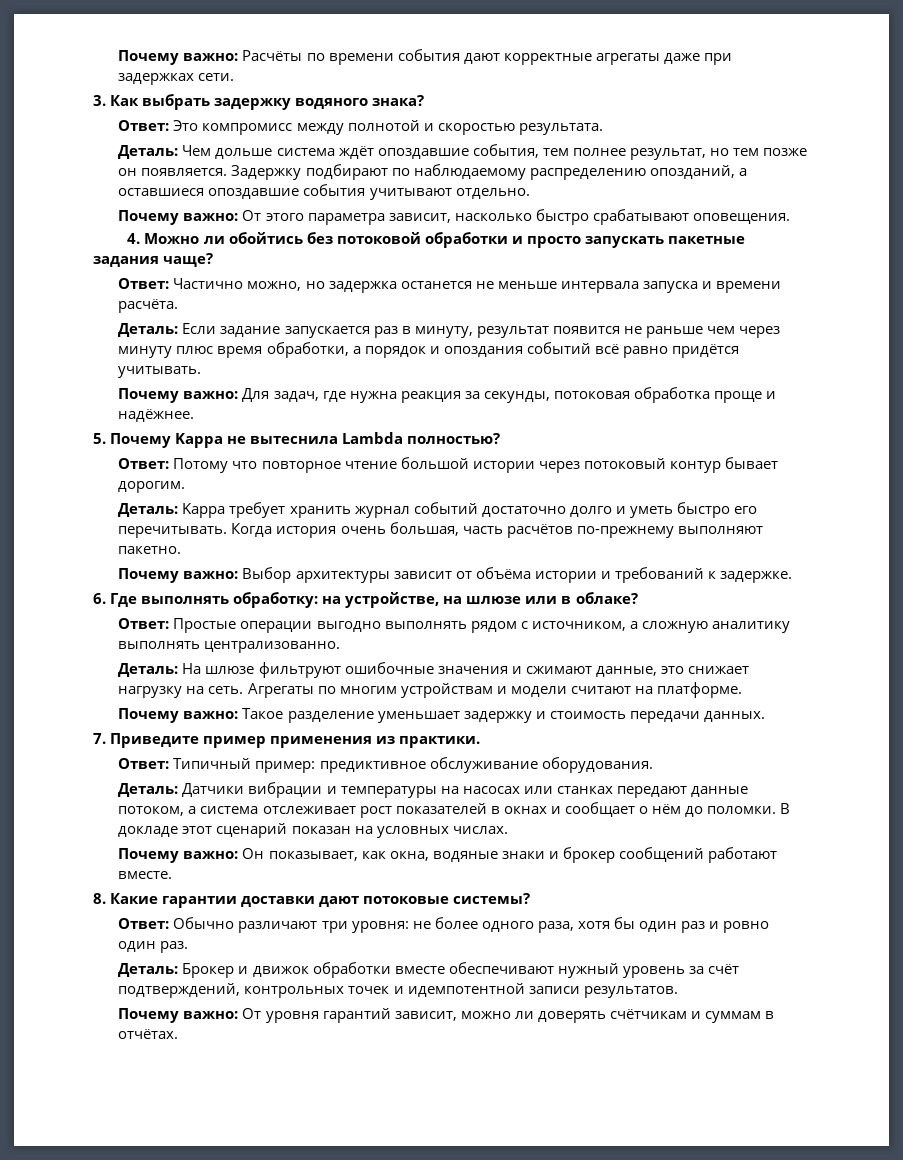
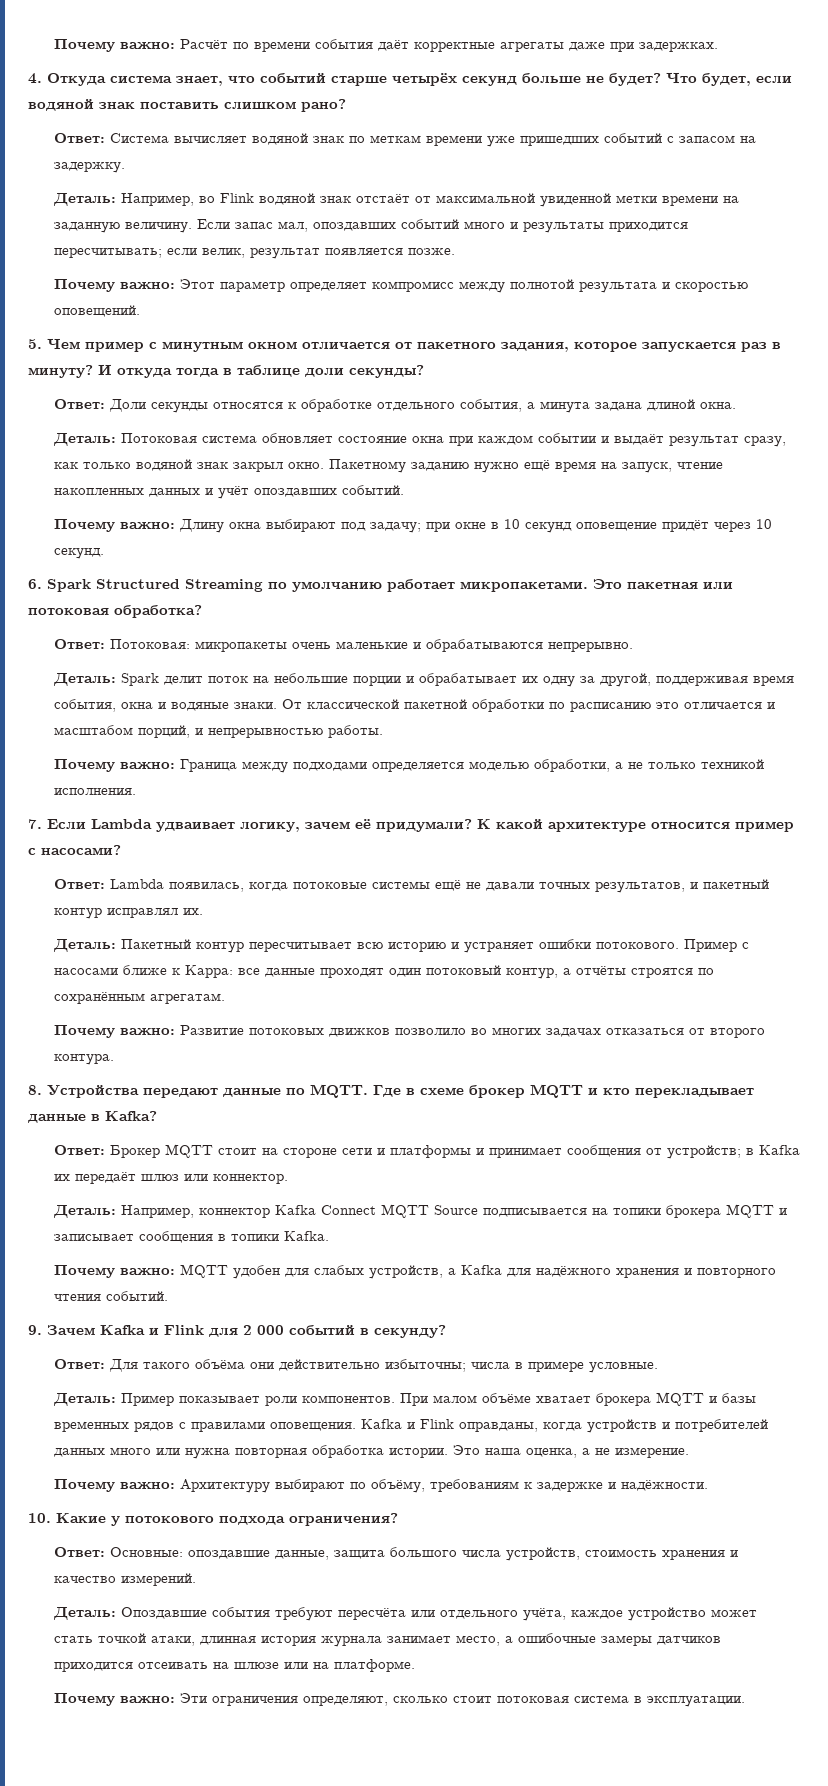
- Почему важно: Расчёты по времени события дают корректные агрегаты даже при задержках сети.
- 3. Как выбрать задержку водяного знака?
- Ответ: Это компромисс между полнотой и скоростью результата.
- Деталь: Чем дольше система ждёт опоздавшие события, тем полнее результат, но тем позже он появляется. Задержку подбирают по наблюдаемому распределению опозданий, а оставшиеся опоздавшие события учитывают отдельно.
- Почему важно: От этого параметра зависит, насколько быстро срабатывают оповещения.
- 4. Можно ли обойтись без потоковой обработки и просто запускать пакетные задания чаще?
- Ответ: Частично можно, но задержка останется не меньше интервала запуска и времени расчёта.
- Деталь: Если задание запускается раз в минуту, результат появится не раньше чем через минуту плюс время обработки, а порядок и опоздания событий всё равно придётся учитывать.
- Почему важно: Для задач, где нужна реакция за секунды, потоковая обработка проще и надёжнее.
- 5. Почему Kappa не вытеснила Lambda полностью?
- Ответ: Потому что повторное чтение большой истории через потоковый контур бывает дорогим.
- Деталь: Kappa требует хранить журнал событий достаточно долго и уметь быстро его перечитывать. Когда история очень большая, часть расчётов по-прежнему выполняют пакетно.
- Почему важно: Выбор архитектуры зависит от объёма истории и требований к задержке.
- 6. Где выполнять обработку: на устройстве, на шлюзе или в облаке?
- Ответ: Простые операции выгодно выполнять рядом с источником, а сложную аналитику выполнять централизованно.
- Деталь: На шлюзе фильтруют ошибочные значения и сжимают данные, это снижает нагрузку на сеть. Агрегаты по многим устройствам и модели считают на платформе.
- Почему важно: Такое разделение уменьшает задержку и стоимость передачи данных.
- 7. Приведите пример применения из практики.
- Ответ: Типичный пример: предиктивное обслуживание оборудования.
- Деталь: Датчики вибрации и температуры на насосах или станках передают данные потоком, а система отслеживает рост показателей в окнах и сообщает о нём до поломки. В докладе этот сценарий показан на условных числах.
- Почему важно: Он показывает, как окна, водяные знаки и брокер сообщений работают вместе.
- 8. Какие гарантии доставки дают потоковые системы?
- Ответ: Обычно различают три уровня: не более одного раза, хотя бы один раз и ровно один раз.
- Деталь: Брокер и движок обработки вместе обеспечивают нужный уровень за счёт подтверждений, контрольных точек и идемпотентной записи результатов.
- Почему важно: От уровня гарантий зависит, можно ли доверять счётчикам и суммам в отчётах.
+ Почему важно: Расчёт по времени события даёт корректные агрегаты даже при задержках.
+ 4. Откуда система знает, что событий старше четырёх секунд больше не будет? Что будет, если водяной знак поставить слишком рано?
+ Ответ: Система вычисляет водяной знак по меткам времени уже пришедших событий с запасом на задержку.
+ Деталь: Например, во Flink водяной знак отстаёт от максимальной увиденной метки времени на заданную величину. Если запас мал, опоздавших событий много и результаты приходится пересчитывать; если велик, результат появляется позже.
+ Почему важно: Этот параметр определяет компромисс между полнотой результата и скоростью оповещений.
+ 5. Чем пример с минутным окном отличается от пакетного задания, которое запускается раз в минуту? И откуда тогда в таблице доли секунды?
+ Ответ: Доли секунды относятся к обработке отдельного события, а минута задана длиной окна.
+ Деталь: Потоковая система обновляет состояние окна при каждом событии и выдаёт результат сразу, как только водяной знак закрыл окно. Пакетному заданию нужно ещё время на запуск, чтение накопленных данных и учёт опоздавших событий.
+ Почему важно: Длину окна выбирают под задачу; при окне в 10 секунд оповещение придёт через 10 секунд.
+ 6. Spark Structured Streaming по умолчанию работает микропакетами. Это пакетная или потоковая обработка?
+ Ответ: Потоковая: микропакеты очень маленькие и обрабатываются непрерывно.
+ Деталь: Spark делит поток на небольшие порции и обрабатывает их одну за другой, поддерживая время события, окна и водяные знаки. От классической пакетной обработки по расписанию это отличается и масштабом порций, и непрерывностью работы.
+ Почему важно: Граница между подходами определяется моделью обработки, а не только техникой исполнения.
+ 7. Если Lambda удваивает логику, зачем её придумали? К какой архитектуре относится пример с насосами?
+ Ответ: Lambda появилась, когда потоковые системы ещё не давали точных результатов, и пакетный контур исправлял их.
+ Деталь: Пакетный контур пересчитывает всю историю и устраняет ошибки потокового. Пример с насосами ближе к Kappa: все данные проходят один потоковый контур, а отчёты строятся по сохранённым агрегатам.
+ Почему важно: Развитие потоковых движков позволило во многих задачах отказаться от второго контура.
+ 8. Устройства передают данные по MQTT. Где в схеме брокер MQTT и кто перекладывает данные в Kafka?
+ Ответ: Брокер MQTT стоит на стороне сети и платформы и принимает сообщения от устройств; в Kafka их передаёт шлюз или коннектор.
+ Деталь: Например, коннектор Kafka Connect MQTT Source подписывается на топики брокера MQTT и записывает сообщения в топики Kafka.
+ Почему важно: MQTT удобен для слабых устройств, а Kafka для надёжного хранения и повторного чтения событий.
+ 9. Зачем Kafka и Flink для 2 000 событий в секунду?
+ Ответ: Для такого объёма они действительно избыточны; числа в примере условные.
+ Деталь: Пример показывает роли компонентов. При малом объёме хватает брокера MQTT и базы временных рядов с правилами оповещения. Kafka и Flink оправданы, когда устройств и потребителей данных много или нужна повторная обработка истории. Это наша оценка, а не измерение.
+ Почему важно: Архитектуру выбирают по объёму, требованиям к задержке и надёжности.
+ 10. Какие у потокового подхода ограничения?
+ Ответ: Основные: опоздавшие данные, защита большого числа устройств, стоимость хранения и качество измерений.
+ Деталь: Опоздавшие события требуют пересчёта или отдельного учёта, каждое устройство может стать точкой атаки, длинная история журнала занимает место, а ошибочные замеры датчиков приходится отсеивать на шлюзе или на платформе.
+ Почему важно: Эти ограничения определяют, сколько стоит потоковая система в эксплуатации.

